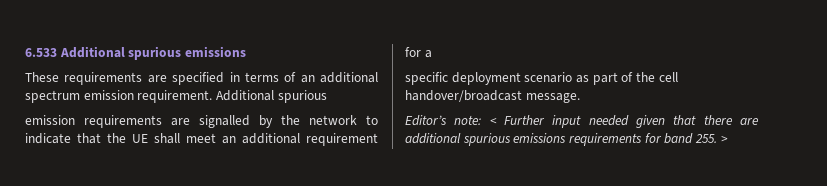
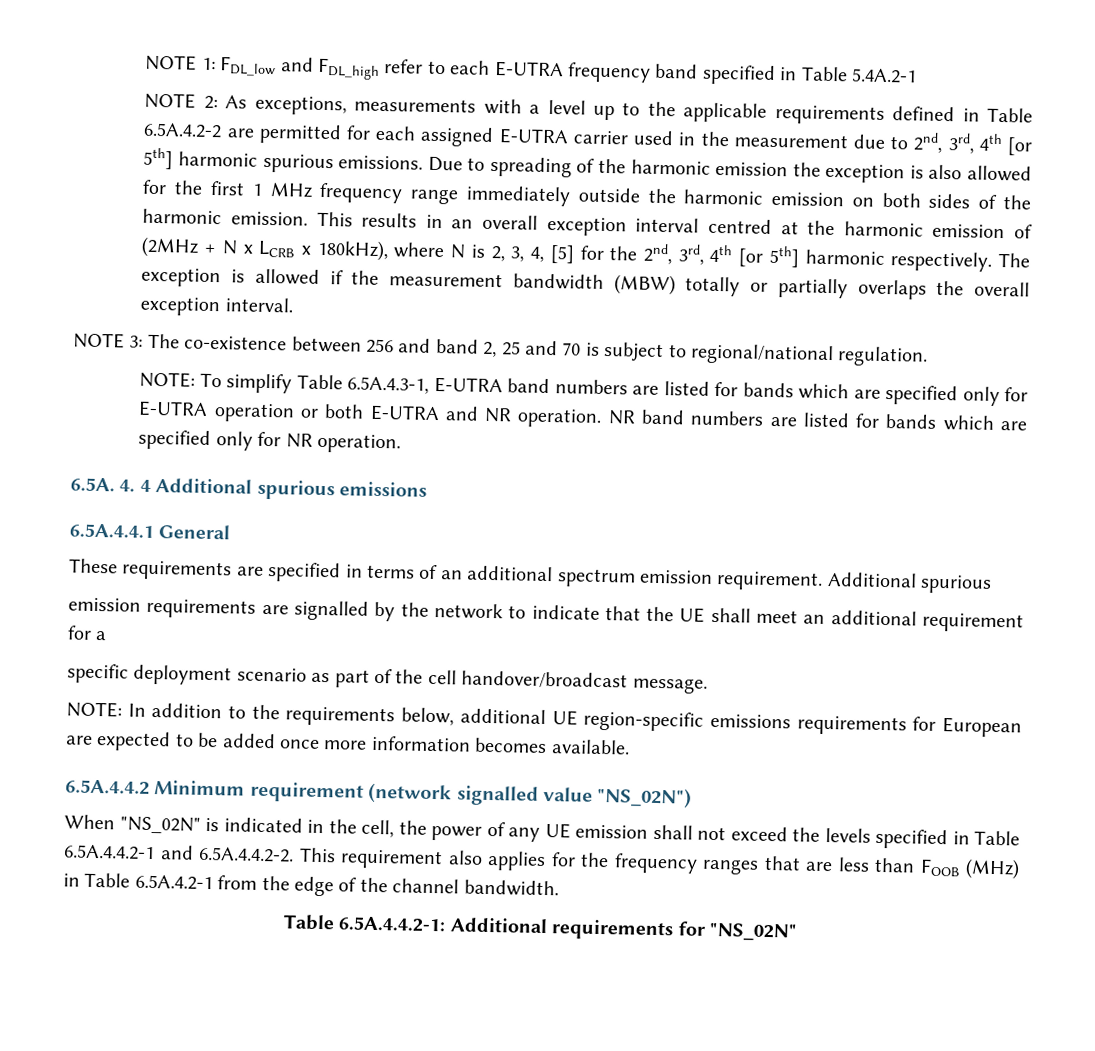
- 6.533 Additional spurious emissions
+ NOTE 1: FDL_low and FDL_high refer to each E-UTRA frequency band specified in Table 5.4A.2-1
+ NOTE 2: As exceptions, measurements with a level up to the applicable requirements defined in Table 6.5A.4.2-2 are permitted for each assigned E-UTRA carrier used in the measurement due to 2nd, 3rd, 4th [or 5th] harmonic spurious emissions. Due to spreading of the harmonic emission the exception is also allowed for the first 1 MHz frequency range immediately outside the harmonic emission on both sides of the harmonic emission. This results in an overall exception interval centred at the harmonic emission of (2MHz + N x LCRB x 180kHz), where N is 2, 3, 4, [5] for the 2nd, 3rd, 4th [or 5th] harmonic respectively. The exception is allowed if the measurement bandwidth (MBW) totally or partially overlaps the overall exception interval.
+ NOTE 3: The co-existence between 256 and band 2, 25 and 70 is subject to regional/national regulation.
+ NOTE: To simplify Table 6.5A.4.3-1, E-UTRA band numbers are listed for bands which are specified only for E-UTRA operation or both E-UTRA and NR operation. NR band numbers are listed for bands which are specified only for NR operation.
+ 6.5A. 4. 4 Additional spurious emissions
+ 6.5A.4.4.1 General
- Editor’s note: < Further input needed given that there are additional spurious emissions requirements for band 255. >
+ NOTE: In addition to the requirements below, additional UE region-specific emissions requirements for European are expected to be added once more information becomes available.
+ 6.5A.4.4.2 Minimum requirement (network signalled value "NS_02N")
+ When "NS_02N" is indicated in the cell, the power of any UE emission shall not exceed the levels specified in Table 6.5A.4.4.2-1 and 6.5A.4.4.2-2. This requirement also applies for the frequency ranges that are less than FOOB (MHz) in Table 6.5A.4.2-1 from the edge of the channel bandwidth.
+ Table 6.5A.4.4.2-1: Additional requirements for "NS_02N"

